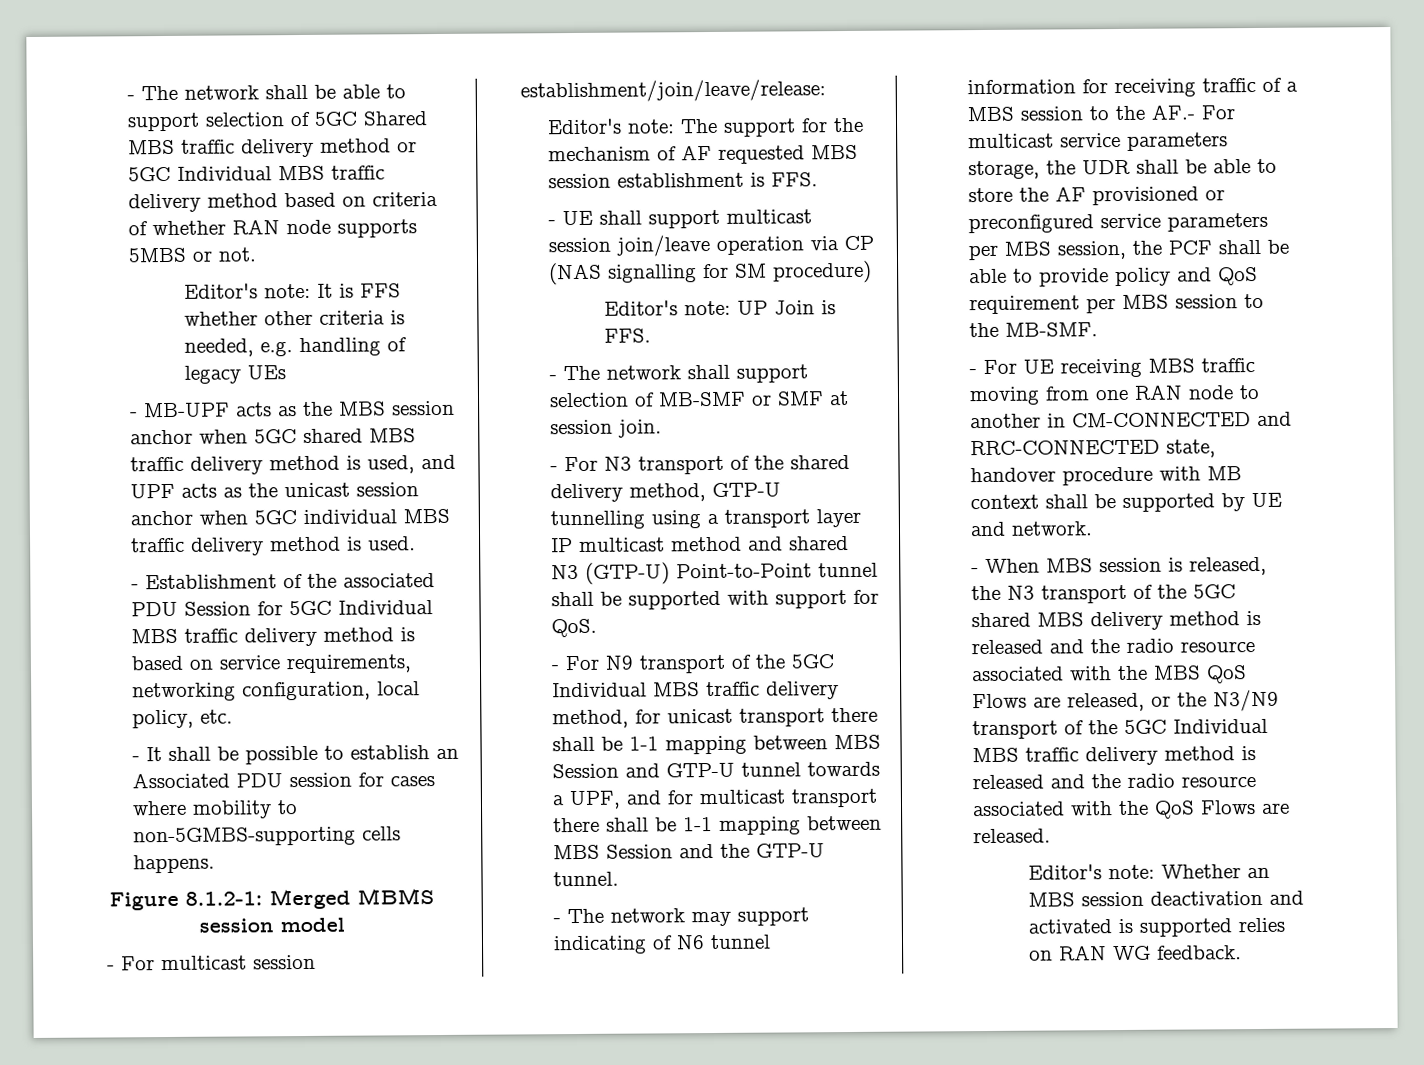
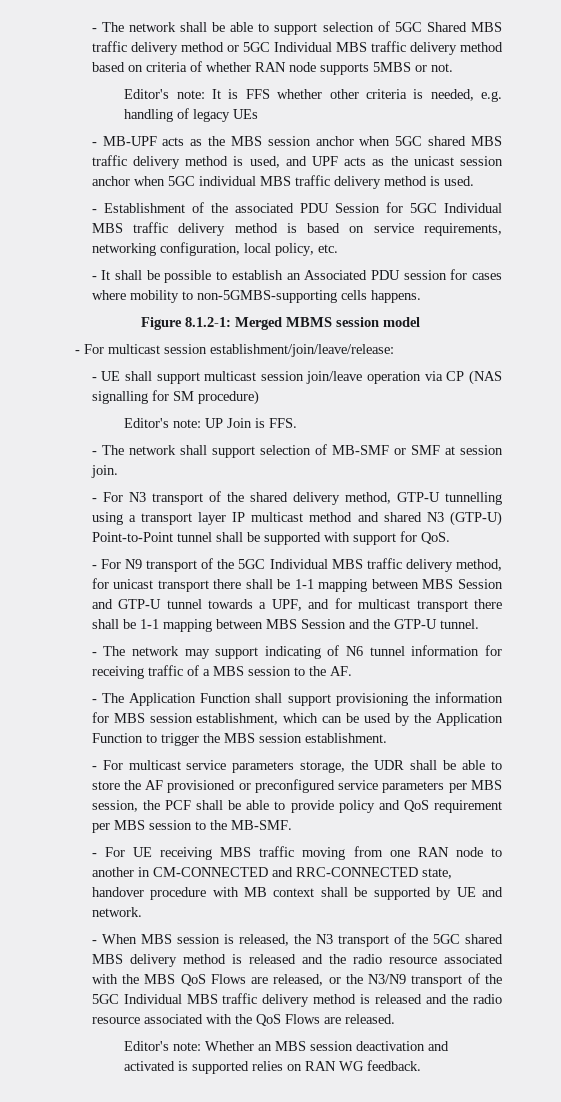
- Editor's note: The support for the mechanism of AF requested MBS session establishment is FFS.
- - The network may support indicating of N6 tunnel information for receiving traffic of a MBS session to the AF.- For multicast service parameters storage, the UDR shall be able to store the AF provisioned or preconfigured service parameters per MBS session, the PCF shall be able to provide policy and QoS requirement per MBS session to the MB-SMF.
+ - The network may support indicating of N6 tunnel information for receiving traffic of a MBS session to the AF.
+ - The Application Function shall support provisioning the information for MBS session establishment, which can be used by the Application Function to trigger the MBS session establishment.
+ - For multicast service parameters storage, the UDR shall be able to store the AF provisioned or preconfigured service parameters per MBS session, the PCF shall be able to provide policy and QoS requirement per MBS session to the MB-SMF.

